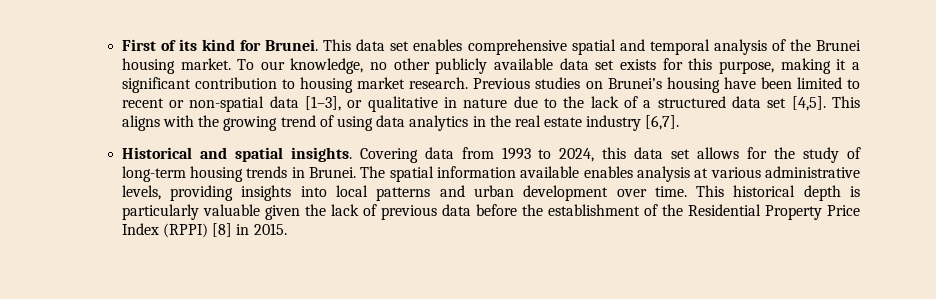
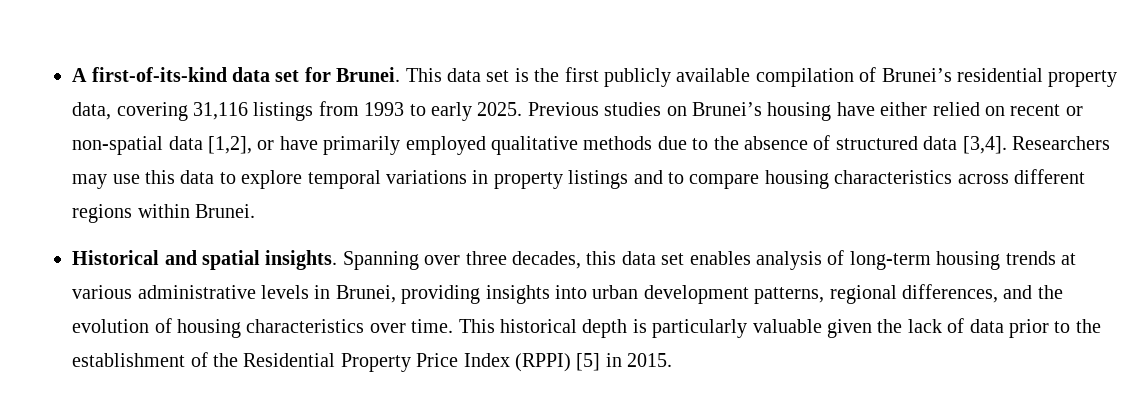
- First of its kind for Brunei.
+ A first-of-its-kind data set for Brunei.
- This data set enables comprehensive spatial and temporal analysis of the Brunei housing market. To our knowledge, no other publicly available data set exists for this purpose, making it a significant contribution to housing market research.
+ This data set is the first publicly available compilation of Brunei’s residential property data, covering 31,116 listings from 1993 to early 2025.
- Previous studies on Brunei’s housing have been limited to recent or non-spatial data [1–3], or qualitative in nature due to the lack of a structured data set [4,5]. This aligns with the growing trend of using data analytics in the real estate industry [6,7].
- Historical and spatial insights. Covering data from 1993 to 2024, this data set allows for the study of long-term housing trends in Brunei. The spatial information available enables analysis at various administrative levels, providing insights into local patterns and urban development over time.
+ Previous studies on Brunei’s housing have either relied on recent or non-spatial data [1,2], or have primarily employed qualitative methods due to the absence of structured data [3,4]. Researchers may use this data to explore temporal variations in property listings and to compare housing characteristics across different regions within Brunei.
+ Historical and spatial insights. Spanning over three decades, this data set enables analysis of long-term housing trends at various administrative levels in Brunei, providing insights into urban development patterns, regional differences, and the evolution of housing characteristics over time.
- This historical depth is particularly valuable given the lack of previous data before the establishment of the Residential Property Price Index (RPPI) [8] in 2015.
+ This historical depth is particularly valuable given the lack of data prior to the establishment of the Residential Property Price Index (RPPI) [5] in 2015.

